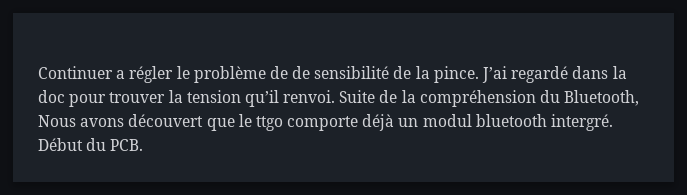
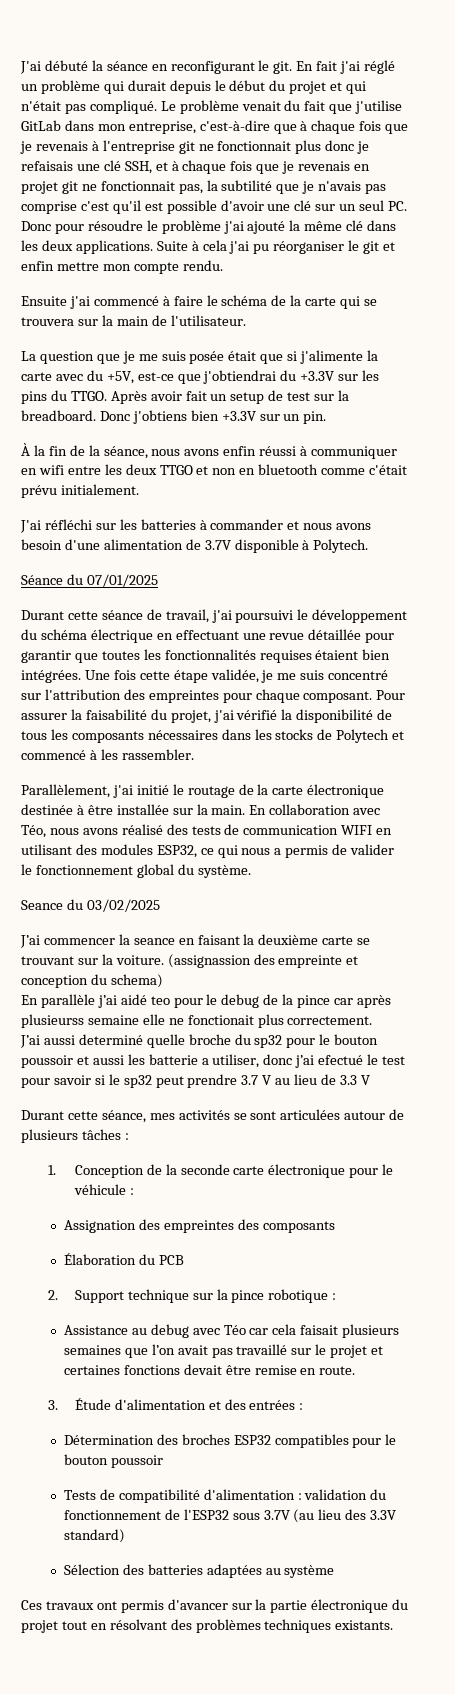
- Continuer a régler le problème de de sensibilité de la pince. J’ai regardé dans la doc pour trouver la tension qu’il renvoi. Suite de la compréhension du Bluetooth, Nous avons découvert que le ttgo comporte déjà un modul bluetooth intergré. Début du PCB.
+ J'ai débuté la séance en reconfigurant le git. En fait j'ai réglé un problème qui durait depuis le début du projet et qui n'était pas compliqué. Le problème venait du fait que j'utilise GitLab dans mon entreprise, c'est-à-dire que à chaque fois que je revenais à l'entreprise git ne fonctionnait plus donc je refaisais une clé SSH, et à chaque fois que je revenais en projet git ne fonctionnait pas, la subtilité que je n'avais pas comprise c'est qu'il est possible d'avoir une clé sur un seul PC. Donc pour résoudre le problème j'ai ajouté la même clé dans les deux applications. Suite à cela j'ai pu réorganiser le git et enfin mettre mon compte rendu.
+ Ensuite j'ai commencé à faire le schéma de la carte qui se trouvera sur la main de l'utilisateur.
+ La question que je me suis posée était que si j'alimente la carte avec du +5V, est-ce que j'obtiendrai du +3.3V sur les pins du TTGO. Après avoir fait un setup de test sur la breadboard. Donc j'obtiens bien +3.3V sur un pin.
+ À la fin de la séance, nous avons enfin réussi à communiquer en wifi entre les deux TTGO et non en bluetooth comme c'était prévu initialement.
+ J'ai réfléchi sur les batteries à commander et nous avons besoin d'une alimentation de 3.7V disponible à Polytech.
+ Séance du 07/01/2025
+ Durant cette séance de travail, j'ai poursuivi le développement du schéma électrique en effectuant une revue détaillée pour garantir que toutes les fonctionnalités requises étaient bien intégrées. Une fois cette étape validée, je me suis concentré sur l'attribution des empreintes pour chaque composant. Pour assurer la faisabilité du projet, j'ai vérifié la disponibilité de tous les composants nécessaires dans les stocks de Polytech et commencé à les rassembler.
+ Parallèlement, j'ai initié le routage de la carte électronique destinée à être installée sur la main. En collaboration avec Téo, nous avons réalisé des tests de communication WIFI en utilisant des modules ESP32, ce qui nous a permis de valider le fonctionnement global du système.
+ Seance du 03/02/2025
+ J’ai commencer la seance en faisant la deuxième carte se trouvant sur la voiture. (assignassion des empreinte et conception du schema)
+ En parallèle j’ai aidé teo pour le debug de la pince car après plusieurss semaine elle ne fonctionait plus correctement.
+ J’ai aussi determiné quelle broche du sp32 pour le bouton poussoir et aussi les batterie a utiliser, donc j’ai efectué le test pour savoir si le sp32 peut prendre 3.7 V au lieu de 3.3 V
+ Durant cette séance, mes activités se sont articulées autour de plusieurs tâches :
+ 1. Conception de la seconde carte électronique pour le véhicule :
+ Assignation des empreintes des composants
+ Élaboration du PCB
+ 2. Support technique sur la pince robotique :
+ Assistance au debug avec Téo car cela faisait plusieurs semaines que l’on avait pas travaillé sur le projet et certaines fonctions devait être remise en route.
+ 3. Étude d'alimentation et des entrées :
+ Détermination des broches ESP32 compatibles pour le bouton poussoir
+ Tests de compatibilité d'alimentation : validation du fonctionnement de l'ESP32 sous 3.7V (au lieu des 3.3V standard)
+ Sélection des batteries adaptées au système
+ Ces travaux ont permis d'avancer sur la partie électronique du projet tout en résolvant des problèmes techniques existants.

